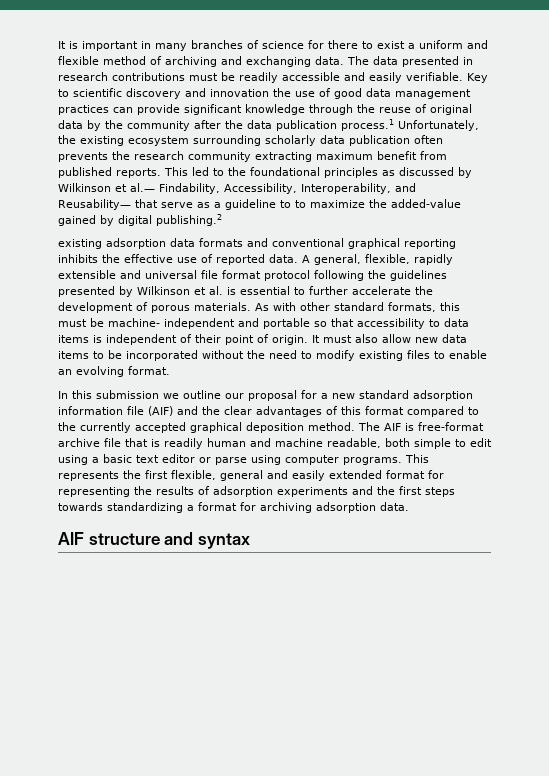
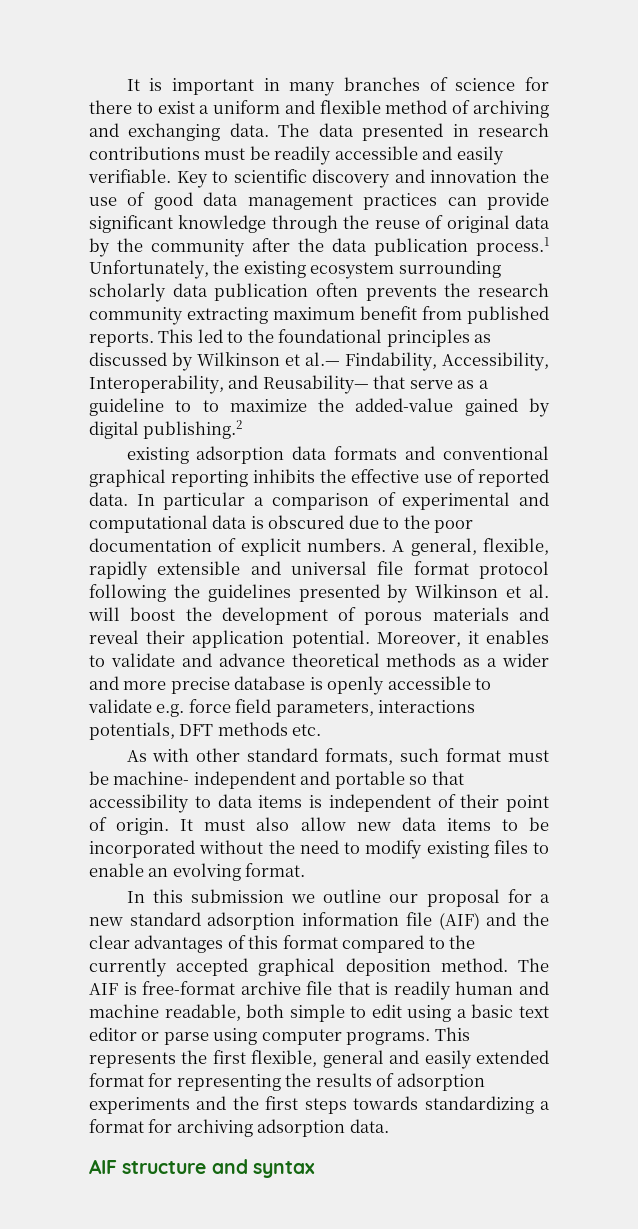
+ In particular a comparison of experimental and computational data is obscured due to the poor documentation of explicit numbers.
- A general, flexible, rapidly extensible and universal file format protocol following the guidelines presented by Wilkinson et al. is essential to further accelerate the development of porous materials. As with other standard formats, this must be machine- independent and portable so that accessibility to data items is independent of their point of origin.
+ A general, flexible, rapidly extensible and universal file format protocol following the guidelines presented by Wilkinson et al. will boost the development of porous materials and reveal their application potential. Moreover, it enables to validate and advance theoretical methods as a wider and more precise database is openly accessible to validate e.g. force field parameters, interactions potentials, DFT methods etc.
+ As with other standard formats, such format must be machine- independent and portable so that accessibility to data items is independent of their point of origin.

